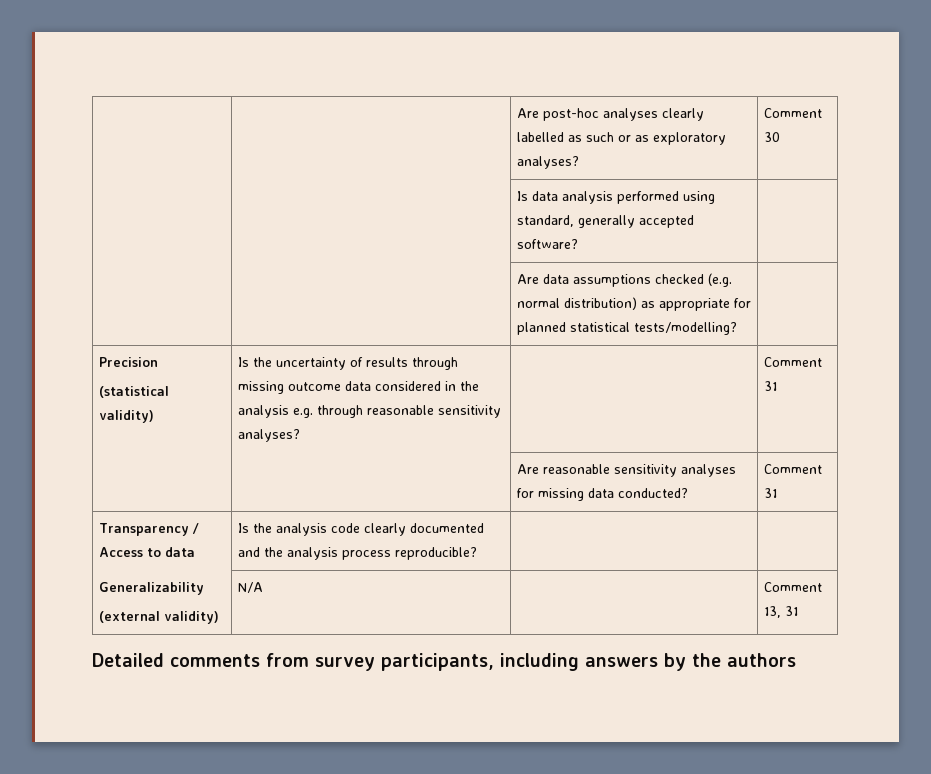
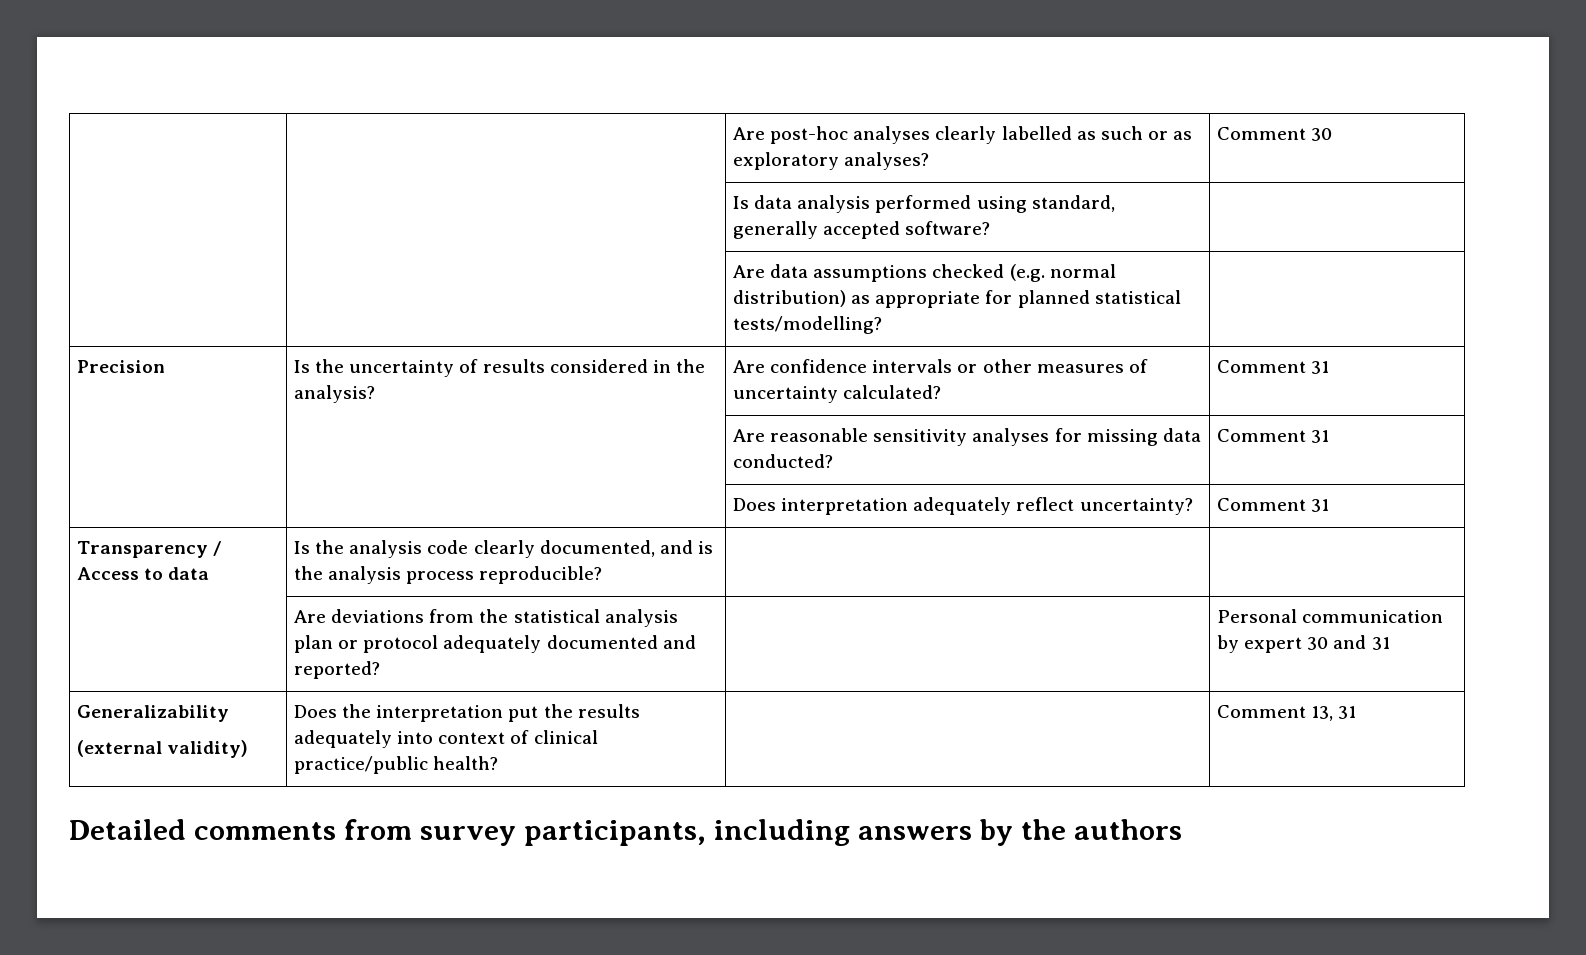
- Precision
- (statistical validity) | Is the uncertainty of results through missing outcome data considered in the analysis e.g. through reasonable sensitivity analyses? | | Comment 31
+ Precision | Is the uncertainty of results considered in the analysis? | Are confidence intervals or other measures of uncertainty calculated? | Comment 31
+ | | Does interpretation adequately reflect uncertainty? | Comment 31
- Transparency / Access to data | Is the analysis code clearly documented and the analysis process reproducible? | |
+ Transparency / Access to data | Is the analysis code clearly documented, and is the analysis process reproducible? | |
+ | Are deviations from the statistical analysis plan or protocol adequately documented and reported? | | Personal communication by expert 30 and 31
  Generalizability
- (external validity) | N/A | | Comment 13, 31
+ (external validity) | Does the interpretation put the results adequately into context of clinical practice/public health? | | Comment 13, 31

